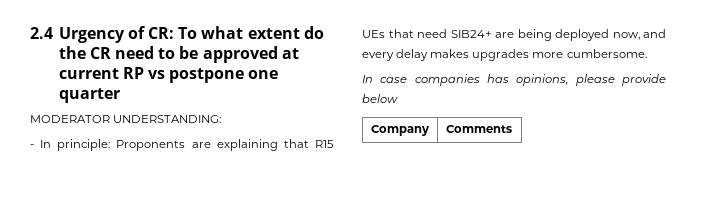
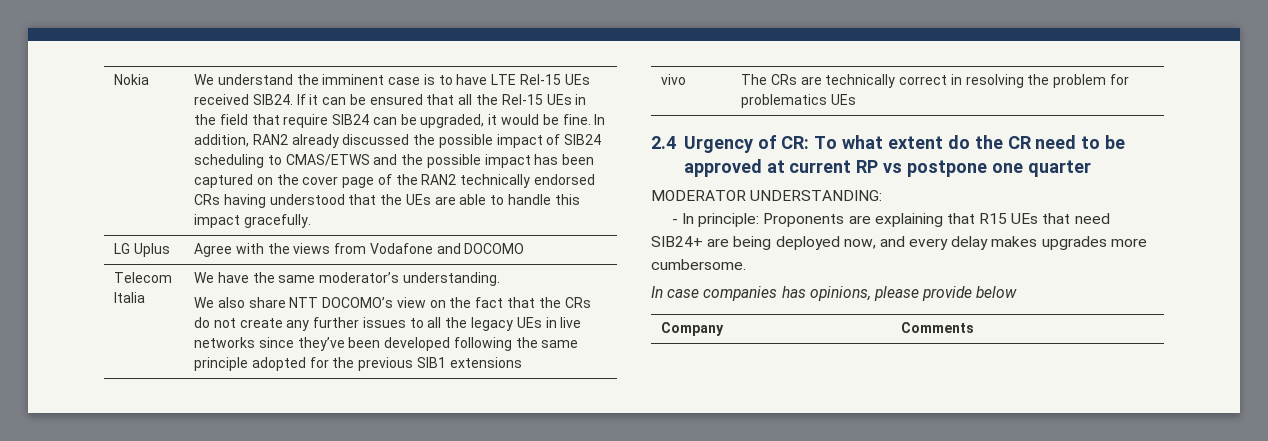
+ Nokia | We understand the imminent case is to have LTE Rel-15 UEs received SIB24. If it can be ensured that all the Rel-15 UEs in the field that require SIB24 can be upgraded, it would be fine. In addition, RAN2 already discussed the possible impact of SIB24 scheduling to CMAS/ETWS and the possible impact has been captured on the cover page of the RAN2 technically endorsed CRs having understood that the UEs are able to handle this impact gracefully.
+ LG Uplus | Agree with the views from Vodafone and DOCOMO
+ Telecom Italia | We have the same moderator’s understanding.
+ We also share NTT DOCOMO’s view on the fact that the CRs do not create any further issues to all the legacy UEs in live networks since they’ve been developed following the same principle adopted for the previous SIB1 extensions
+ vivo | The CRs are technically correct in resolving the problem for problematics UEs

